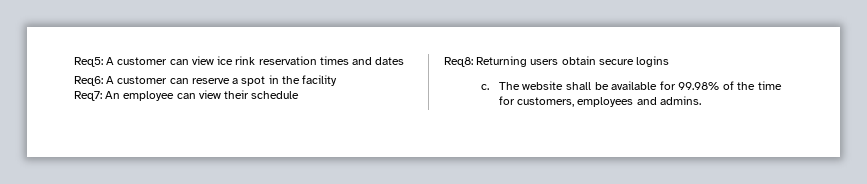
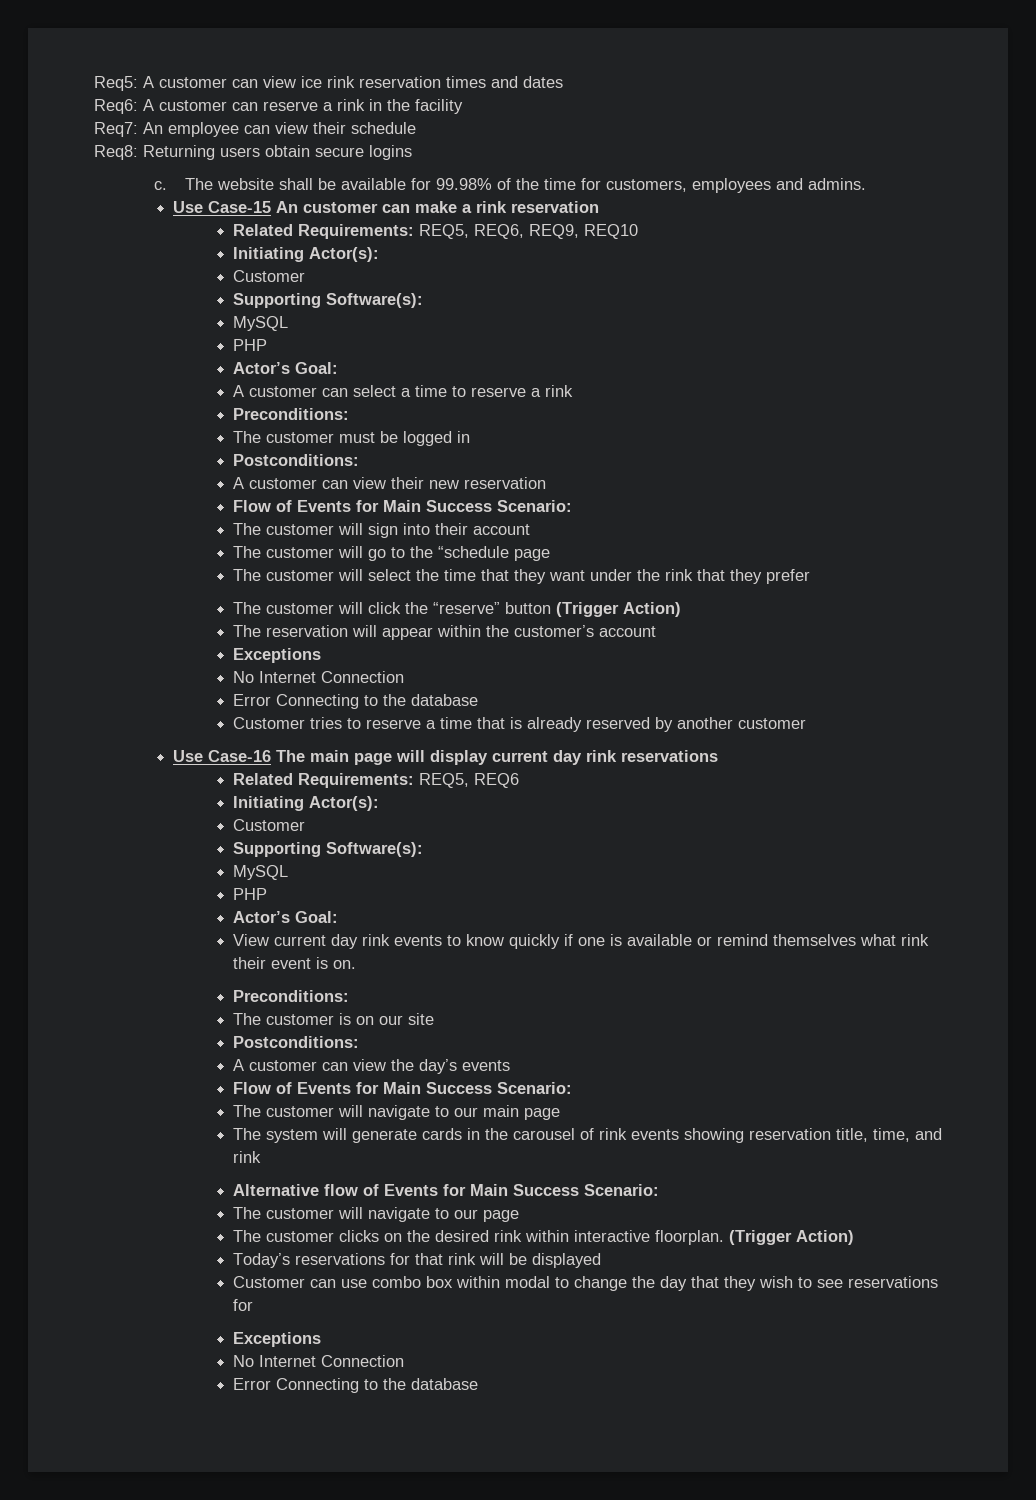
- Req6: A customer can reserve a spot in the facility
+ Req6: A customer can reserve a rink in the facility
+ Use Case-15 An customer can make a rink reservation
+ Related Requirements: REQ5, REQ6, REQ9, REQ10
+ Initiating Actor(s):
+ Customer
+ Supporting Software(s):
+ MySQL
+ PHP
+ Actor’s Goal:
+ A customer can select a time to reserve a rink
+ Preconditions:
+ The customer must be logged in
+ Postconditions:
+ A customer can view their new reservation
+ Flow of Events for Main Success Scenario:
+ The customer will sign into their account
+ The customer will go to the “schedule page
+ The customer will select the time that they want under the rink that they prefer
+ The customer will click the “reserve” button (Trigger Action)
+ The reservation will appear within the customer’s account
+ Exceptions
+ No Internet Connection
+ Error Connecting to the database
+ Customer tries to reserve a time that is already reserved by another customer
+ Use Case-16 The main page will display current day rink reservations
+ Related Requirements: REQ5, REQ6
+ Initiating Actor(s):
+ Customer
+ Supporting Software(s):
+ MySQL
+ PHP
+ Actor’s Goal:
+ View current day rink events to know quickly if one is available or remind themselves what rink their event is on.
+ Preconditions:
+ The customer is on our site
+ Postconditions:
+ A customer can view the day’s events
+ Flow of Events for Main Success Scenario:
+ The customer will navigate to our main page
+ The system will generate cards in the carousel of rink events showing reservation title, time, and rink
+ Alternative flow of Events for Main Success Scenario:
+ The customer will navigate to our page
+ The customer clicks on the desired rink within interactive floorplan. (Trigger Action)
+ Today’s reservations for that rink will be displayed
+ Customer can use combo box within modal to change the day that they wish to see reservations for
+ Exceptions
+ No Internet Connection
+ Error Connecting to the database

